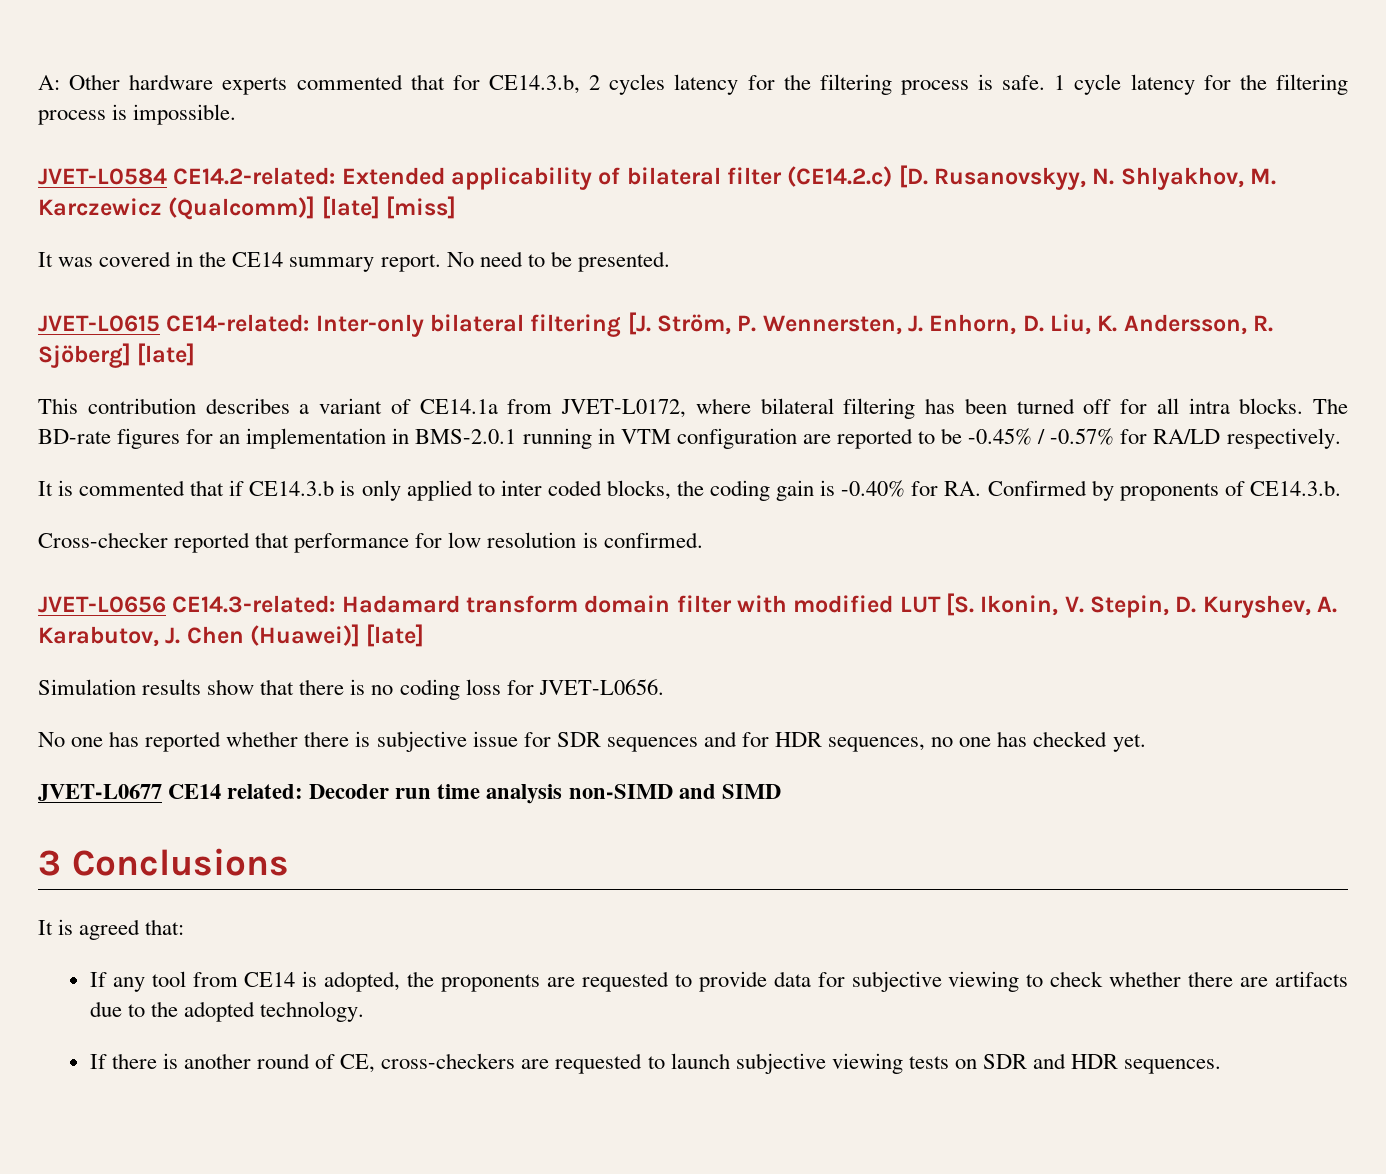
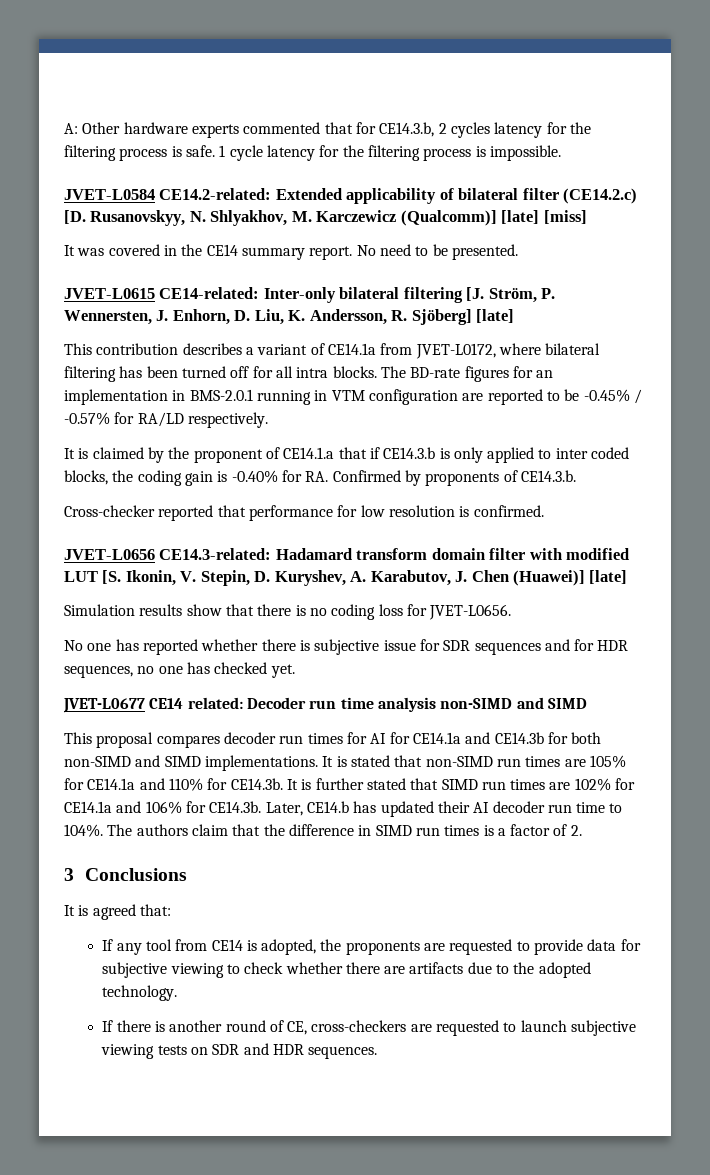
- It is commented that if CE14.3.b is only applied to inter coded blocks, the coding gain is -0.40% for RA. Confirmed by proponents of CE14.3.b.
+ It is claimed by the proponent of CE14.1.a that if CE14.3.b is only applied to inter coded blocks, the coding gain is -0.40% for RA. Confirmed by proponents of CE14.3.b.
+ This proposal compares decoder run times for AI for CE14.1a and CE14.3b for both non-SIMD and SIMD implementations. It is stated that non-SIMD run times are 105% for CE14.1a and 110% for CE14.3b. It is further stated that SIMD run times are 102% for CE14.1a and 106% for CE14.3b. Later, CE14.b has updated their AI decoder run time to 104%. The authors claim that the difference in SIMD run times is a factor of 2.

